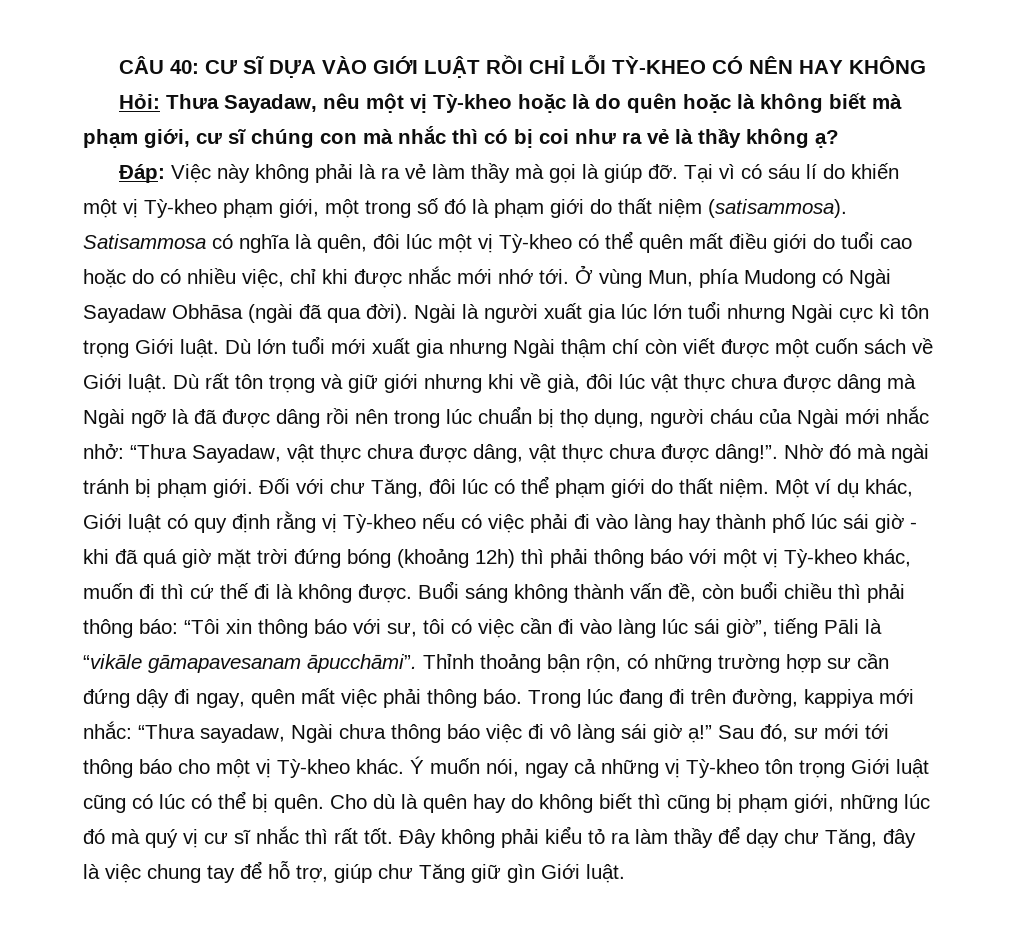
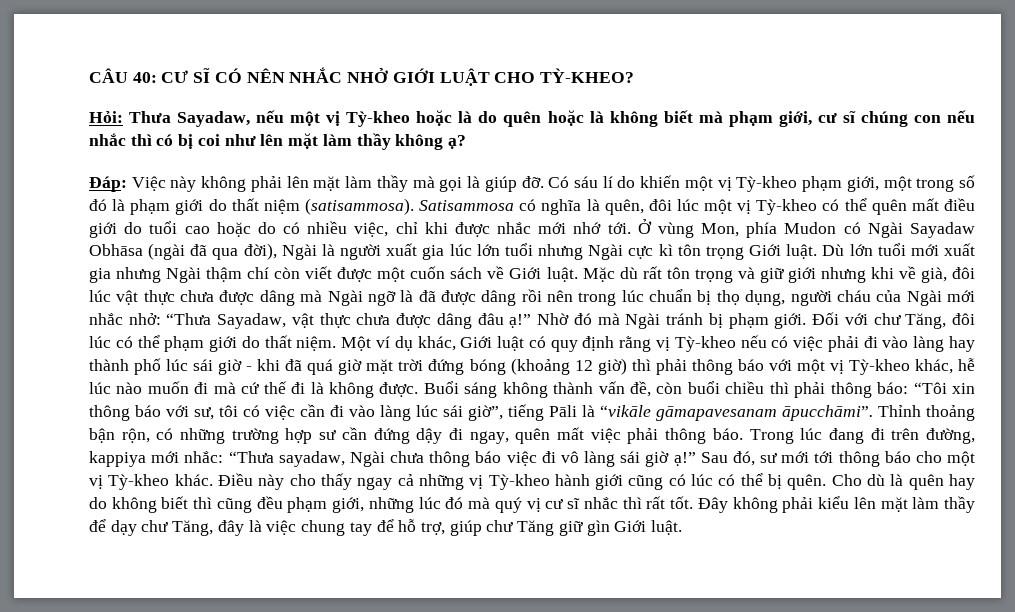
- CÂU 40: CƯ SĨ DỰA VÀO GIỚI LUẬT RỒI CHỈ LỖI TỲ-KHEO CÓ NÊN HAY KHÔNG
+ CÂU 40: CƯ SĨ CÓ NÊN NHẮC NHỞ GIỚI LUẬT CHO TỲ-KHEO?
- Hỏi: Thưa Sayadaw, nêu một vị Tỳ-kheo hoặc là do quên hoặc là không biết mà phạm giới, cư sĩ chúng con mà nhắc thì có bị coi như ra vẻ là thầy không ạ?
+ Hỏi: Thưa Sayadaw, nếu một vị Tỳ-kheo hoặc là do quên hoặc là không biết mà phạm giới, cư sĩ chúng con nếu nhắc thì có bị coi như lên mặt làm thầy không ạ?
- Đáp: Việc này không phải là ra vẻ làm thầy mà gọi là giúp đỡ.
+ Đáp: Việc này không phải lên mặt làm thầy mà gọi là giúp đỡ.
- Tại vì có sáu lí do khiến một vị Tỳ-kheo phạm giới, một trong số đó là phạm giới do thất niệm (satisammosa).
+ Có sáu lí do khiến một vị Tỳ-kheo phạm giới, một trong số đó là phạm giới do thất niệm (satisammosa).
- Ở vùng Mun, phía Mudong có Ngài Sayadaw Obhāsa (ngài đã qua đời). Ngài là người xuất gia lúc lớn tuổi nhưng Ngài cực kì tôn trọng Giới luật.
+ Ở vùng Mon, phía Mudon có Ngài Sayadaw Obhāsa (ngài đã qua đời), Ngài là người xuất gia lúc lớn tuổi nhưng Ngài cực kì tôn trọng Giới luật.
- Dù rất tôn trọng và giữ giới nhưng khi về già, đôi lúc vật thực chưa được dâng mà Ngài ngỡ là đã được dâng rồi nên trong lúc chuẩn bị thọ dụng, người cháu của Ngài mới nhắc nhở: “Thưa Sayadaw, vật thực chưa được dâng, vật thực chưa được dâng!”.
+ Mặc dù rất tôn trọng và giữ giới nhưng khi về già, đôi lúc vật thực chưa được dâng mà Ngài ngỡ là đã được dâng rồi nên trong lúc chuẩn bị thọ dụng, người cháu của Ngài mới nhắc nhở: “Thưa Sayadaw, vật thực chưa được dâng đâu ạ!”
- Nhờ đó mà ngài tránh bị phạm giới.
+ Nhờ đó mà Ngài tránh bị phạm giới.
- Một ví dụ khác, Giới luật có quy định rằng vị Tỳ-kheo nếu có việc phải đi vào làng hay thành phố lúc sái giờ - khi đã quá giờ mặt trời đứng bóng (khoảng 12h) thì phải thông báo với một vị Tỳ-kheo khác, muốn đi thì cứ thế đi là không được.
+ Một ví dụ khác, Giới luật có quy định rằng vị Tỳ-kheo nếu có việc phải đi vào làng hay thành phố lúc sái giờ - khi đã quá giờ mặt trời đứng bóng (khoảng 12 giờ) thì phải thông báo với một vị Tỳ-kheo khác, hễ lúc nào muốn đi mà cứ thế đi là không được.
- Ý muốn nói, ngay cả những vị Tỳ-kheo tôn trọng Giới luật cũng có lúc có thể bị quên.
+ Điều này cho thấy ngay cả những vị Tỳ-kheo hành giới cũng có lúc có thể bị quên.
- Cho dù là quên hay do không biết thì cũng bị phạm giới, những lúc đó mà quý vị cư sĩ nhắc thì rất tốt.
+ Cho dù là quên hay do không biết thì cũng đều phạm giới, những lúc đó mà quý vị cư sĩ nhắc thì rất tốt.
- Đây không phải kiểu tỏ ra làm thầy để dạy chư Tăng, đây là việc chung tay để hỗ trợ, giúp chư Tăng giữ gìn Giới luật.
+ Đây không phải kiểu lên mặt làm thầy để dạy chư Tăng, đây là việc chung tay để hỗ trợ, giúp chư Tăng giữ gìn Giới luật.

